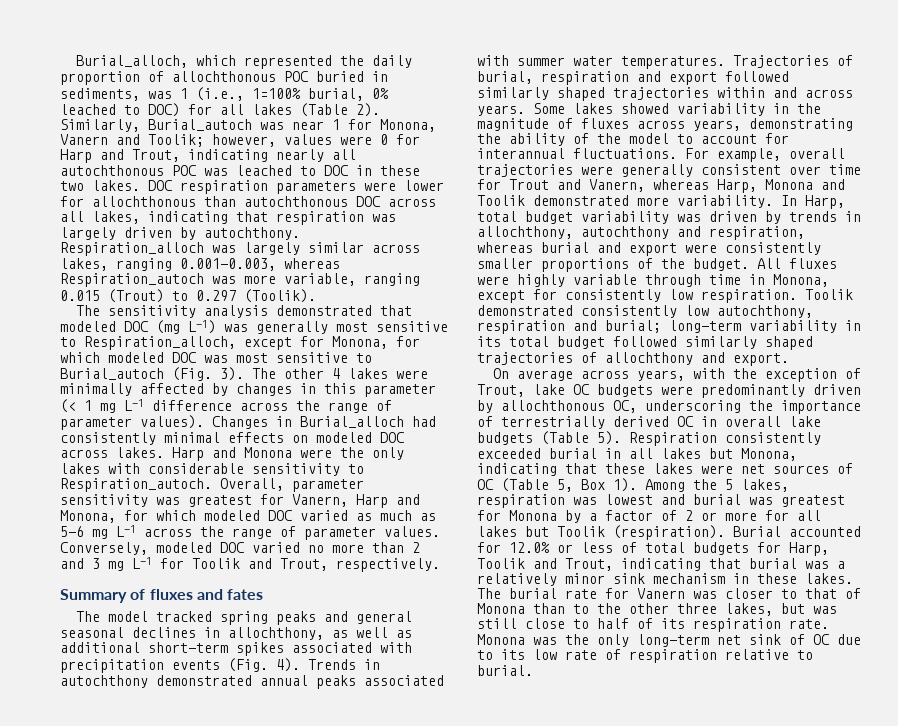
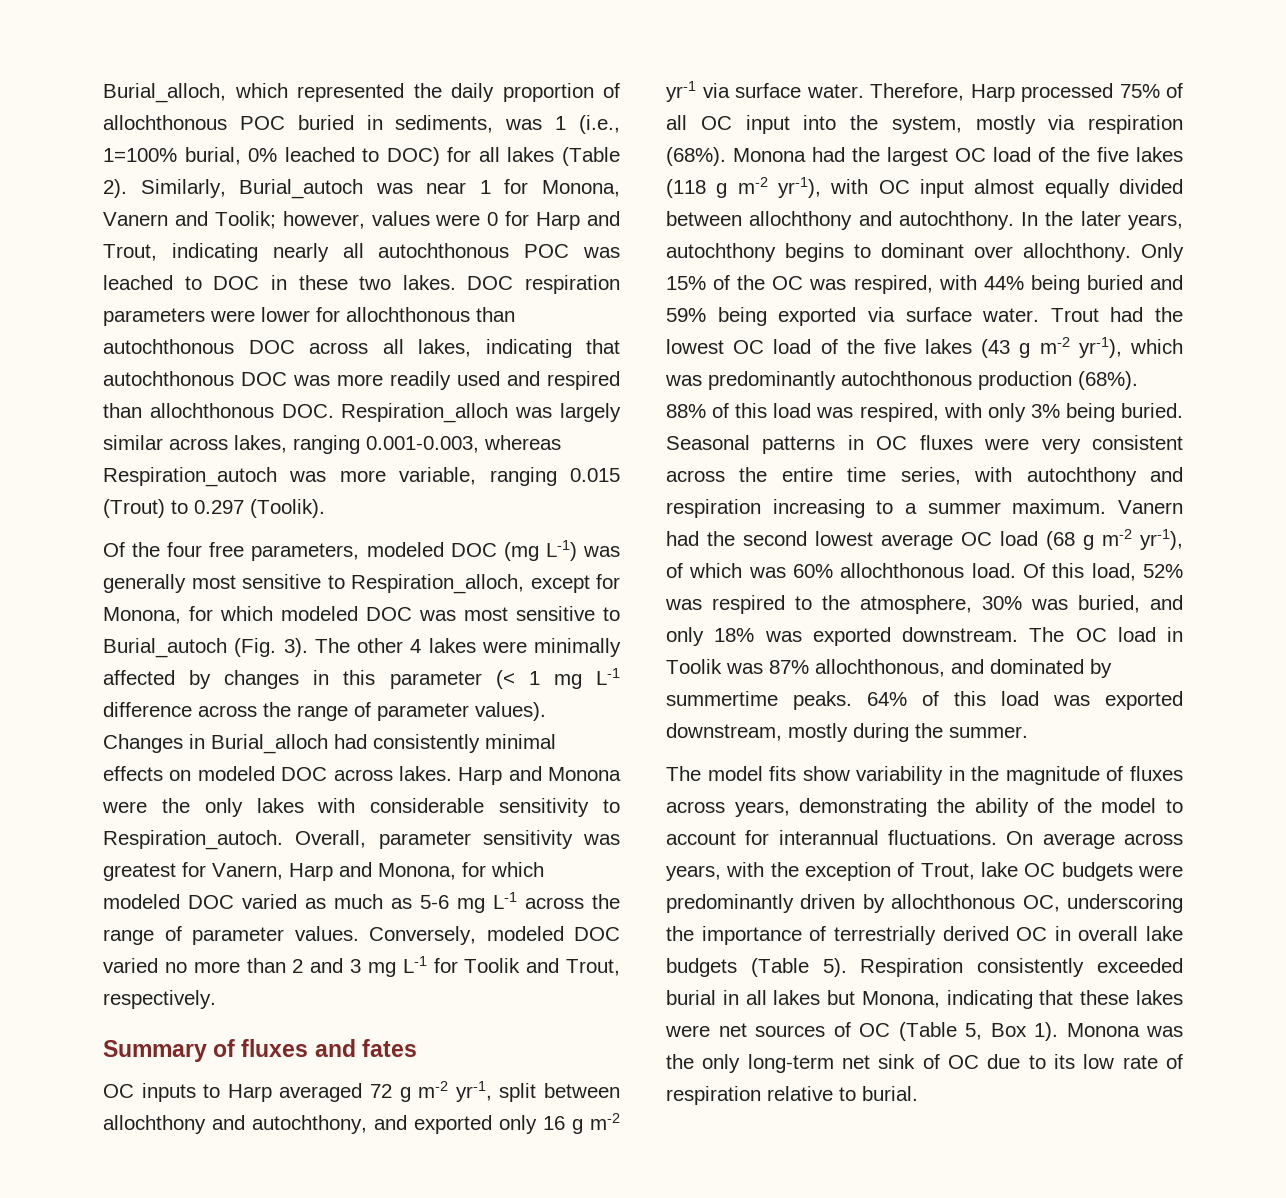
- DOC respiration parameters were lower for allochthonous than autochthonous DOC across all lakes, indicating that respiration was largely driven by autochthony. Respiration_alloch was largely similar across lakes, ranging 0.001-0.003, whereas Respiration_autoch was more variable, ranging 0.015 (Trout) to 0.297 (Toolik).
+ DOC respiration parameters were lower for allochthonous than autochthonous DOC across all lakes, indicating that autochthonous DOC was more readily used and respired than allochthonous DOC. Respiration_alloch was largely similar across lakes, ranging 0.001-0.003, whereas Respiration_autoch was more variable, ranging 0.015 (Trout) to 0.297 (Toolik).
- The sensitivity analysis demonstrated that modeled DOC (mg L-1) was generally most sensitive to Respiration_alloch, except for Monona, for which modeled DOC was most sensitive to Burial_autoch (Fig. 3).
+ Of the four free parameters, modeled DOC (mg L-1) was generally most sensitive to Respiration_alloch, except for Monona, for which modeled DOC was most sensitive to Burial_autoch (Fig. 3).
- The model tracked spring peaks and general seasonal declines in allochthony, as well as additional short-term spikes associated with precipitation events (Fig. 4). Trends in autochthony demonstrated annual peaks associated with summer water temperatures. Trajectories of burial, respiration and export followed similarly shaped trajectories within and across years. Some lakes showed variability in the magnitude of fluxes across years, demonstrating the ability of the model to account for interannual fluctuations. For example, overall trajectories were generally consistent over time for Trout and Vanern, whereas Harp, Monona and Toolik demonstrated more variability. In Harp, total budget variability was driven by trends in allochthony, autochthony and respiration, whereas burial and export were consistently smaller proportions of the budget. All fluxes were highly variable through time in Monona, except for consistently low respiration. Toolik demonstrated consistently low autochthony, respiration and burial; long-term variability in its total budget followed similarly shaped trajectories of allochthony and export.
- On average across years, with the exception of Trout, lake OC budgets were predominantly driven by allochthonous OC, underscoring the importance of terrestrially derived OC in overall lake budgets (Table 5).
+ OC inputs to Harp averaged 72 g m-2 yr-1, split between allochthony and autochthony, and exported only 16 g m-2 yr-1 via surface water. Therefore, Harp processed 75% of all OC input into the system, mostly via respiration (68%). Monona had the largest OC load of the five lakes (118 g m-2 yr-1), with OC input almost equally divided between allochthony and autochthony. In the later years, autochthony begins to dominant over allochthony. Only 15% of the OC was respired, with 44% being buried and 59% being exported via surface water. Trout had the lowest OC load of the five lakes (43 g m-2 yr-1), which was predominantly autochthonous production (68%). 88% of this load was respired, with only 3% being buried. Seasonal patterns in OC fluxes were very consistent across the entire time series, with autochthony and respiration increasing to a summer maximum. Vanern had the second lowest average OC load (68 g m-2 yr-1), of which was 60% allochthonous load. Of this load, 52% was respired to the atmosphere, 30% was buried, and only 18% was exported downstream. The OC load in Toolik was 87% allochthonous, and dominated by summertime peaks. 64% of this load was exported downstream, mostly during the summer.
+ The model fits show variability in the magnitude of fluxes across years, demonstrating the ability of the model to account for interannual fluctuations. On average across years, with the exception of Trout, lake OC budgets were predominantly driven by allochthonous OC, underscoring the importance of terrestrially derived OC in overall lake budgets (Table 5).
- Among the 5 lakes, respiration was lowest and burial was greatest for Monona by a factor of 2 or more for all lakes but Toolik (respiration). Burial accounted for 12.0% or less of total budgets for Harp, Toolik and Trout, indicating that burial was a relatively minor sink mechanism in these lakes. The burial rate for Vanern was closer to that of Monona than to the other three lakes, but was still close to half of its respiration rate.

